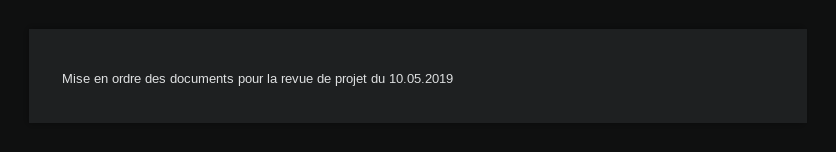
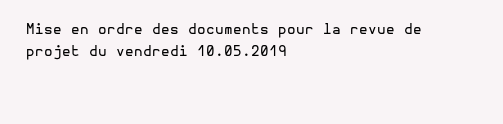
- Mise en ordre des documents pour la revue de projet du 10.05.2019
+ Mise en ordre des documents pour la revue de projet du vendredi 10.05.2019

